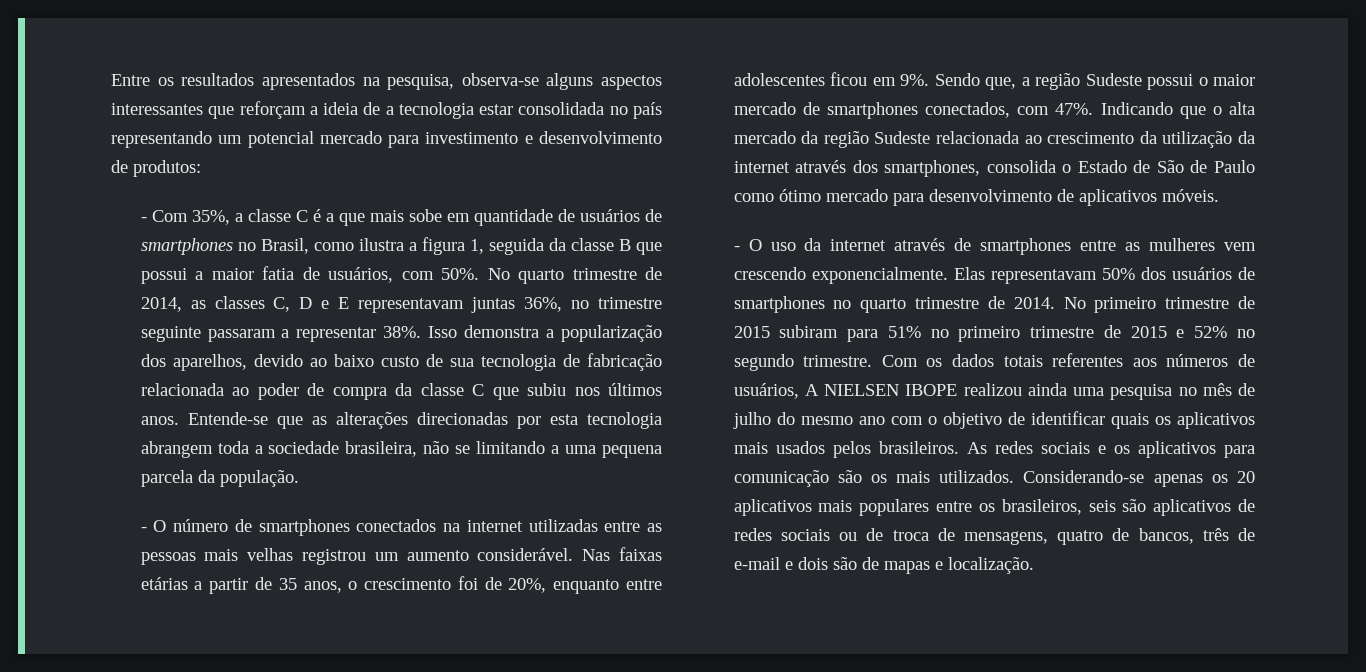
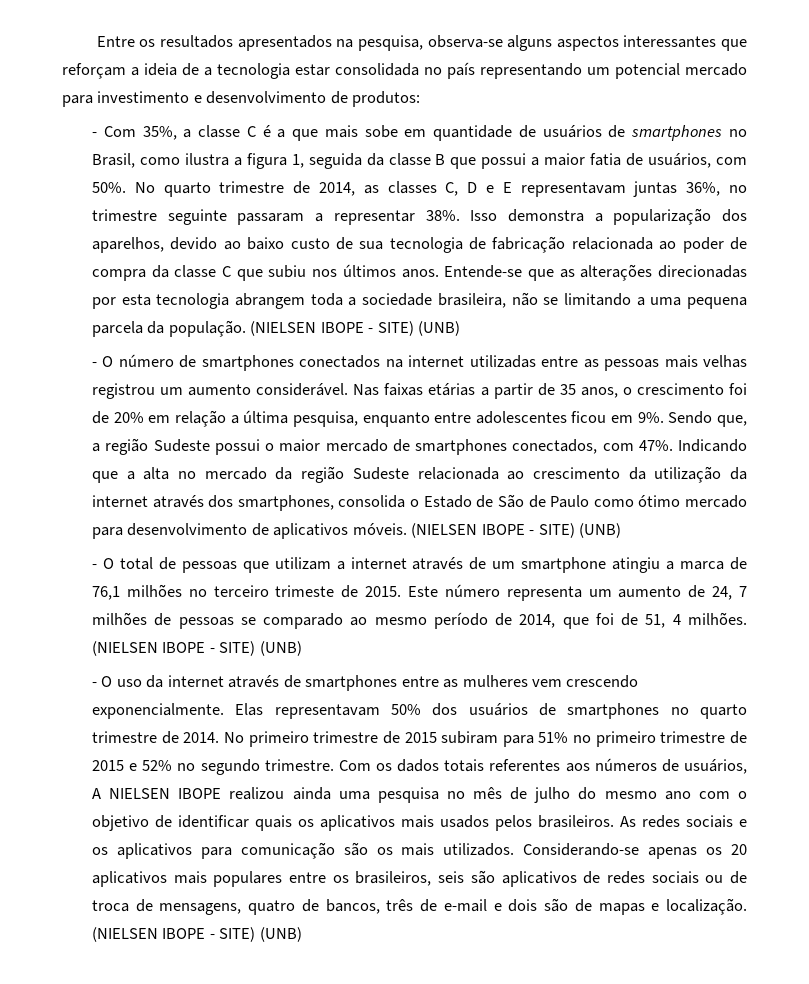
- Entende-se que as alterações direcionadas por esta tecnologia abrangem toda a sociedade brasileira, não se limitando a uma pequena parcela da população.
+ Entende-se que as alterações direcionadas por esta tecnologia abrangem toda a sociedade brasileira, não se limitando a uma pequena parcela da população. (NIELSEN IBOPE - SITE) (UNB)
- Nas faixas etárias a partir de 35 anos, o crescimento foi de 20%, enquanto entre adolescentes ficou em 9%.
+ Nas faixas etárias a partir de 35 anos, o crescimento foi de 20% em relação a última pesquisa, enquanto entre adolescentes ficou em 9%.
- Indicando que o alta mercado da região Sudeste relacionada ao crescimento da utilização da internet através dos smartphones, consolida o Estado de São de Paulo como ótimo mercado para desenvolvimento de aplicativos móveis.
+ Indicando que a alta no mercado da região Sudeste relacionada ao crescimento da utilização da internet através dos smartphones, consolida o Estado de São de Paulo como ótimo mercado para desenvolvimento de aplicativos móveis. (NIELSEN IBOPE - SITE) (UNB)
+ - O total de pessoas que utilizam a internet através de um smartphone atingiu a marca de 76,1 milhões no terceiro trimeste de 2015. Este número representa um aumento de 24, 7 milhões de pessoas se comparado ao mesmo período de 2014, que foi de 51, 4 milhões. (NIELSEN IBOPE - SITE) (UNB)
- Considerando-se apenas os 20 aplicativos mais populares entre os brasileiros, seis são aplicativos de redes sociais ou de troca de mensagens, quatro de bancos, três de e-mail e dois são de mapas e localização.
+ Considerando-se apenas os 20 aplicativos mais populares entre os brasileiros, seis são aplicativos de redes sociais ou de troca de mensagens, quatro de bancos, três de e-mail e dois são de mapas e localização. (NIELSEN IBOPE - SITE) (UNB)

